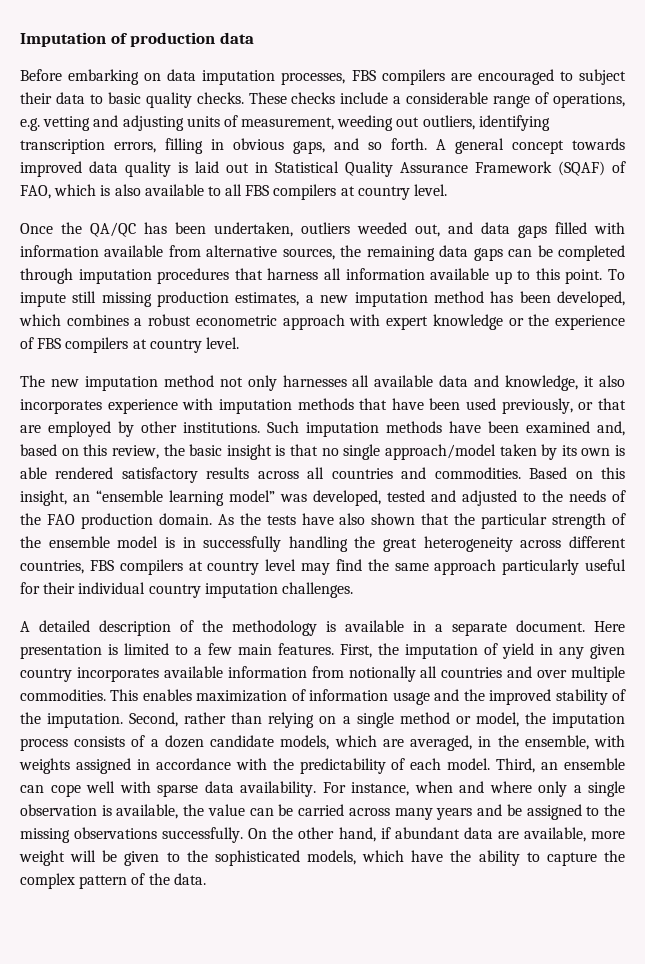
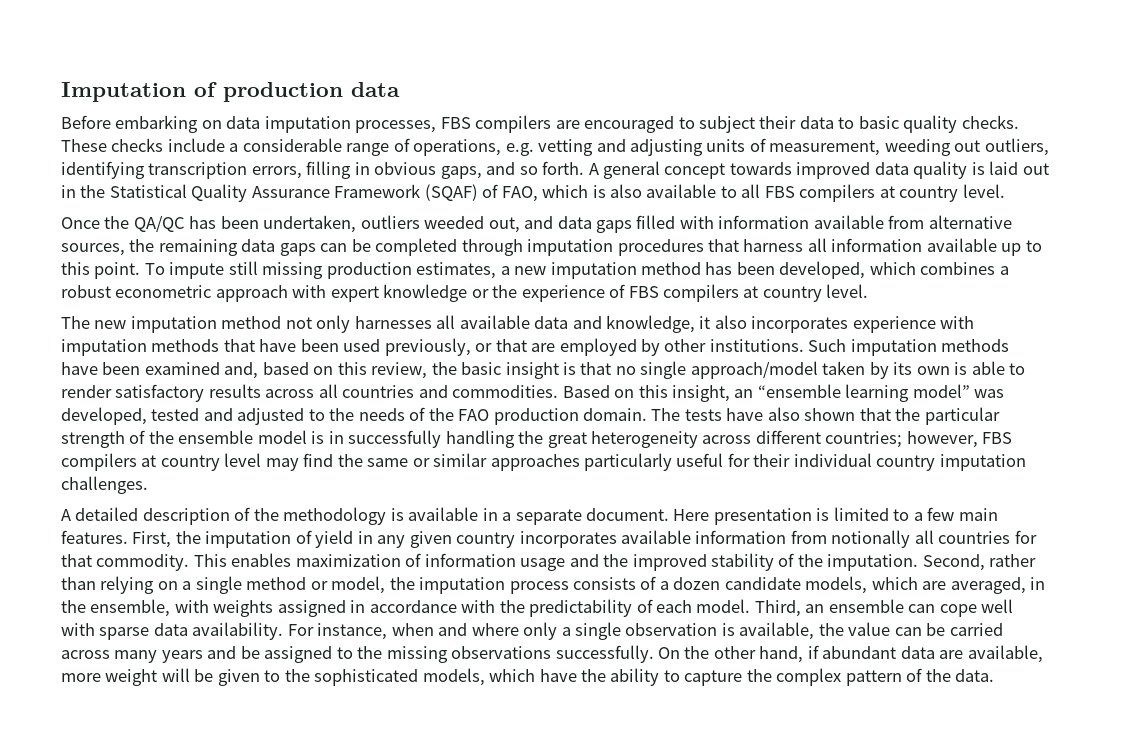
- A general concept towards improved data quality is laid out in Statistical Quality Assurance Framework (SQAF) of FAO, which is also available to all FBS compilers at country level.
+ A general concept towards improved data quality is laid out in the Statistical Quality Assurance Framework (SQAF) of FAO, which is also available to all FBS compilers at country level.
- Such imputation methods have been examined and, based on this review, the basic insight is that no single approach/model taken by its own is able rendered satisfactory results across all countries and commodities.
+ Such imputation methods have been examined and, based on this review, the basic insight is that no single approach/model taken by its own is able to render satisfactory results across all countries and commodities.
- As the tests have also shown that the particular strength of the ensemble model is in successfully handling the great heterogeneity across different countries, FBS compilers at country level may find the same approach particularly useful for their individual country imputation challenges.
+ The tests have also shown that the particular strength of the ensemble model is in successfully handling the great heterogeneity across different countries; however, FBS compilers at country level may find the same or similar approaches particularly useful for their individual country imputation challenges.
- First, the imputation of yield in any given country incorporates available information from notionally all countries and over multiple commodities.
+ First, the imputation of yield in any given country incorporates available information from notionally all countries for that commodity.

